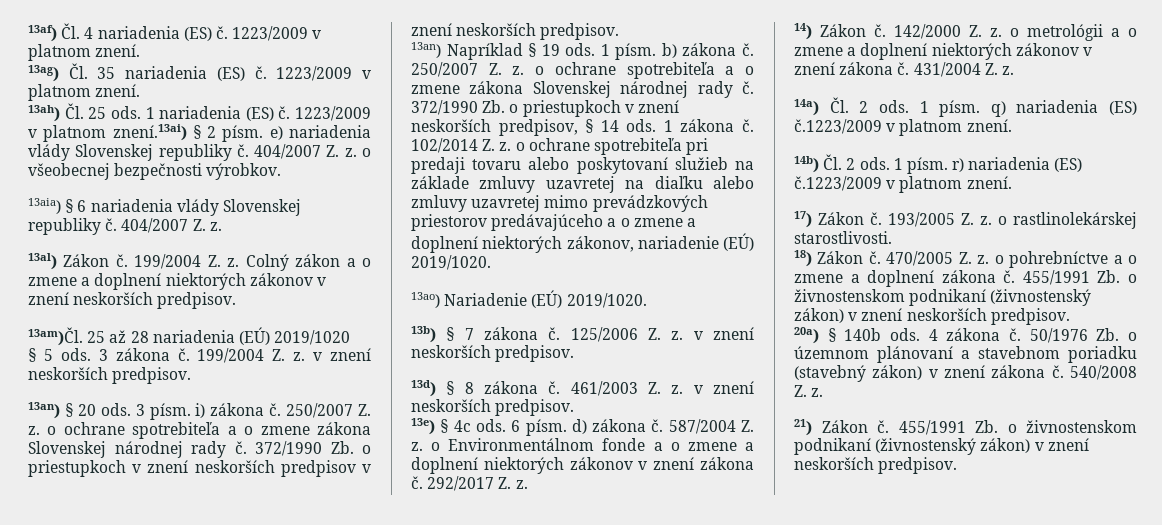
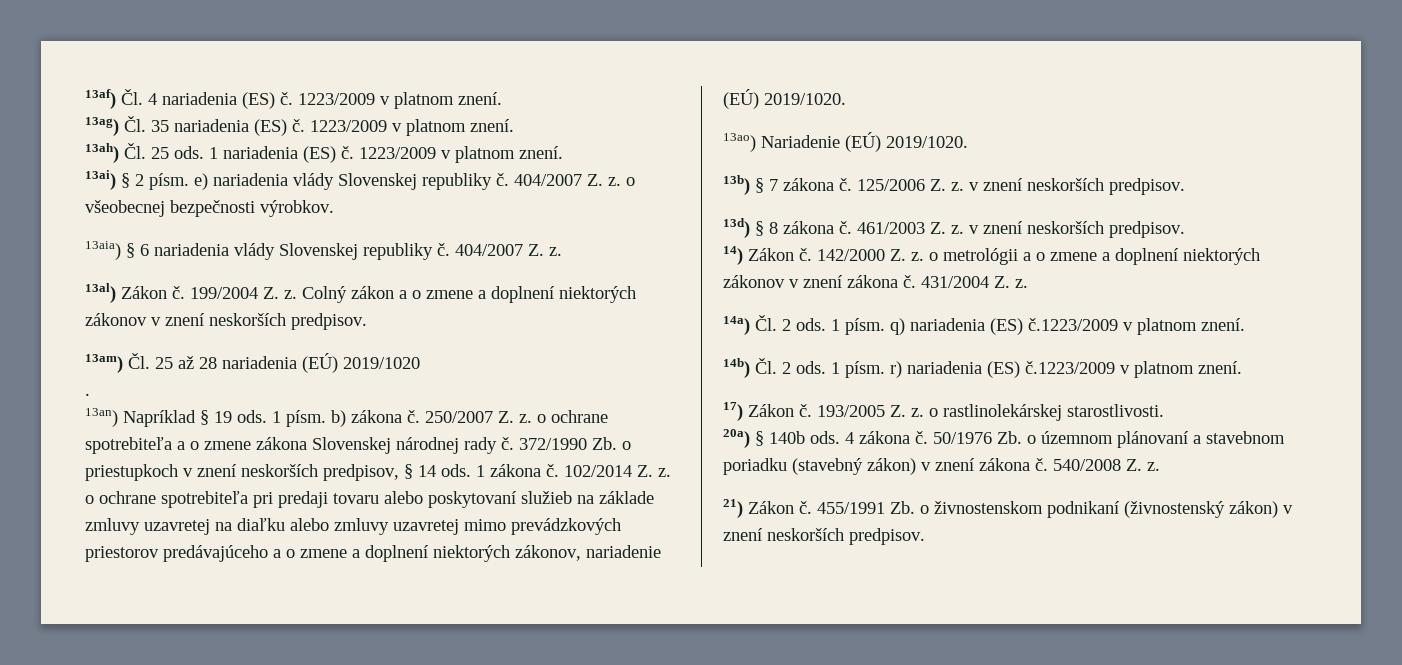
- 1 nariadenia (ES) č. 1223/2009 v platnom znení.13ai) § 2 písm. e) nariadenia vlády Slovenskej republiky č.
+ 1 nariadenia (ES) č. 1223/2009 v platnom znení.
+ 13ai) § 2 písm. e) nariadenia vlády Slovenskej republiky č.
- 13am)Čl. 25 až 28 nariadenia (EÚ) 2019/1020
+ 13am) Čl. 25 až 28 nariadenia (EÚ) 2019/1020
- § 5 ods. 3 zákona č. 199/2004 Z. z. v znení neskorších predpisov.
- 13an) § 20 ods. 3 písm. i) zákona č. 250/2007 Z. z. o ochrane spotrebiteľa a o zmene zákona Slovenskej národnej rady č. 372/1990 Zb. o priestupkoch v znení neskorších predpisov v znení neskorších predpisov.
+ .
- 13e) § 4c ods. 6 písm. d) zákona č. 587/2004 Z. z. o Environmentálnom fonde a o zmene a doplnení niektorých zákonov v znení zákona č. 292/2017 Z. z.
- 18) Zákon č. 470/2005 Z. z. o pohrebníctve a o zmene a doplnení zákona č. 455/1991 Zb. o živnostenskom podnikaní (živnostenský zákon) v znení neskorších predpisov.

